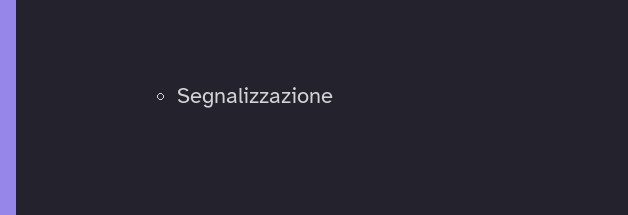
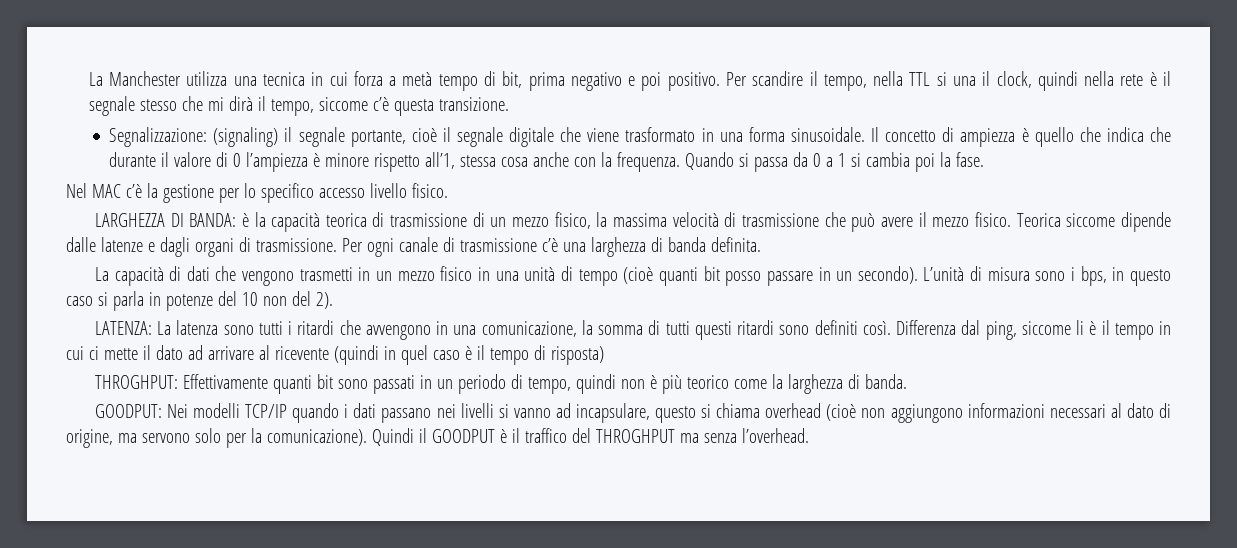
- Segnalizzazione
+ La Manchester utilizza una tecnica in cui forza a metà tempo di bit, prima negativo e poi positivo. Per scandire il tempo, nella TTL si una il clock, quindi nella rete è il segnale stesso che mi dirà il tempo, siccome c’è questa transizione.
+ Segnalizzazione: (signaling) il segnale portante, cioè il segnale digitale che viene trasformato in una forma sinusoidale. Il concetto di ampiezza è quello che indica che durante il valore di 0 l’ampiezza è minore rispetto all’1, stessa cosa anche con la frequenza. Quando si passa da 0 a 1 si cambia poi la fase.
+ Nel MAC c’è la gestione per lo specifico accesso livello fisico.
+ LARGHEZZA DI BANDA: è la capacità teorica di trasmissione di un mezzo fisico, la massima velocità di trasmissione che può avere il mezzo fisico. Teorica siccome dipende dalle latenze e dagli organi di trasmissione. Per ogni canale di trasmissione c’è una larghezza di banda definita.
+ La capacità di dati che vengono trasmetti in un mezzo fisico in una unità di tempo (cioè quanti bit posso passare in un secondo). L’unità di misura sono i bps, in questo caso si parla in potenze del 10 non del 2).
+ LATENZA: La latenza sono tutti i ritardi che avvengono in una comunicazione, la somma di tutti questi ritardi sono definiti così. Differenza dal ping, siccome li è il tempo in cui ci mette il dato ad arrivare al ricevente (quindi in quel caso è il tempo di risposta)
+ THROGHPUT: Effettivamente quanti bit sono passati in un periodo di tempo, quindi non è più teorico come la larghezza di banda.
+ GOODPUT: Nei modelli TCP/IP quando i dati passano nei livelli si vanno ad incapsulare, questo si chiama overhead (cioè non aggiungono informazioni necessari al dato di origine, ma servono solo per la comunicazione). Quindi il GOODPUT è il traffico del THROGHPUT ma senza l’overhead.

